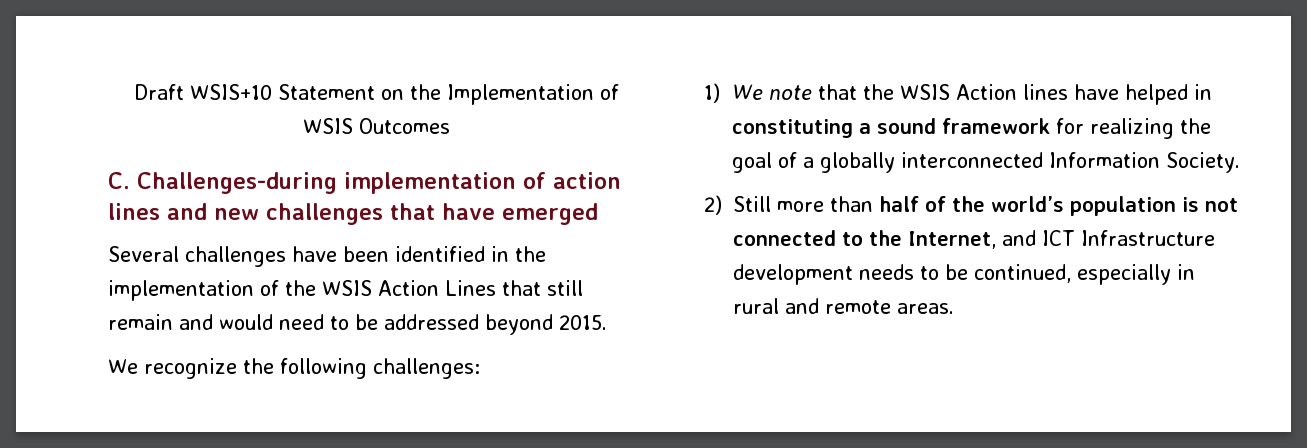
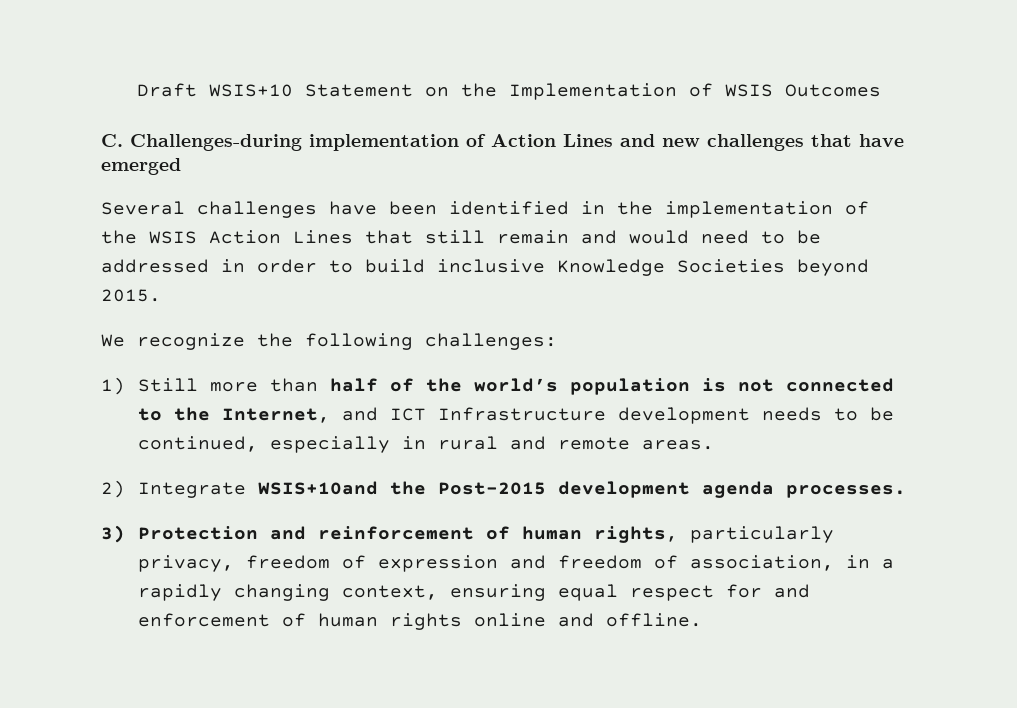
- C. Challenges-during implementation of action lines and new challenges that have emerged
+ C. Challenges-during implementation of Action Lines and new challenges that have emerged
- Several challenges have been identified in the implementation of the WSIS Action Lines that still remain and would need to be addressed beyond 2015.
+ Several challenges have been identified in the implementation of the WSIS Action Lines that still remain and would need to be addressed in order to build inclusive Knowledge Societies beyond 2015.
- 1) We note that the WSIS Action lines have helped in constituting a sound framework for realizing the goal of a globally interconnected Information Society.
- 2) Still more than half of the world’s population is not connected to the Internet, and ICT Infrastructure development needs to be continued, especially in rural and remote areas.
+ 1) Still more than half of the world’s population is not connected to the Internet, and ICT Infrastructure development needs to be continued, especially in rural and remote areas.
+ 2) Integrate WSIS+10and the Post-2015 development agenda processes.
+ 3) Protection and reinforcement of human rights, particularly privacy, freedom of expression and freedom of association, in a rapidly changing context, ensuring equal respect for and enforcement of human rights online and offline.

